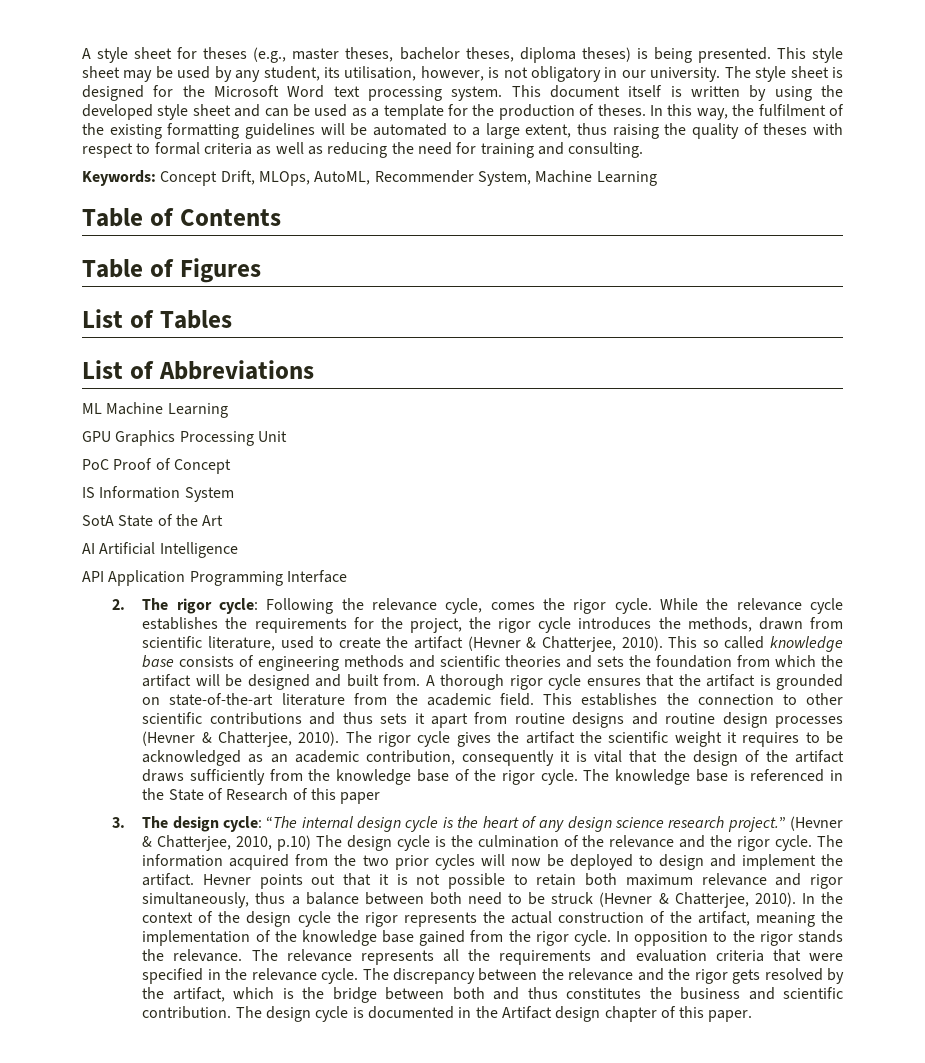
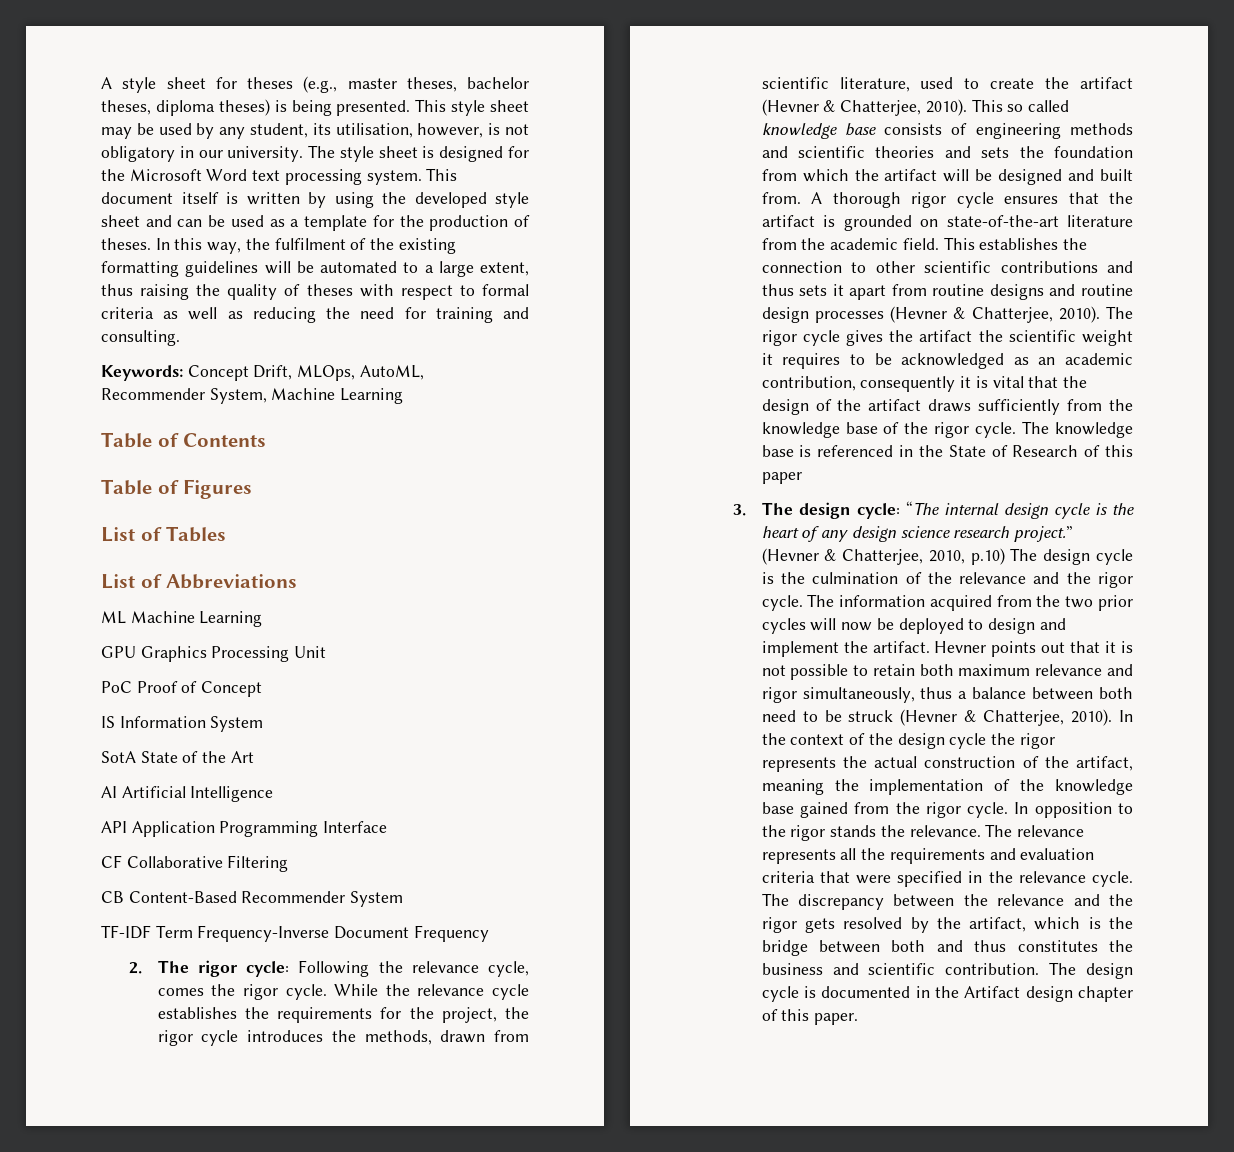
+ CF Collaborative Filtering
+ CB Content-Based Recommender System
+ TF-IDF Term Frequency-Inverse Document Frequency

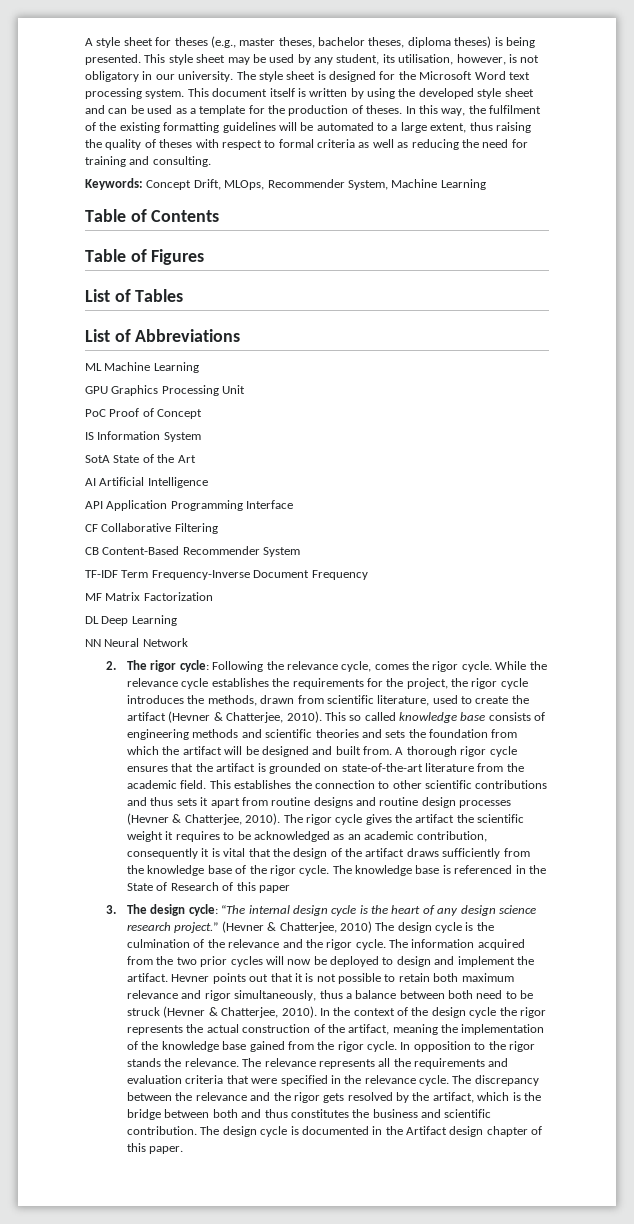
- Keywords: Concept Drift, MLOps, AutoML, Recommender System, Machine Learning
+ Keywords: Concept Drift, MLOps, Recommender System, Machine Learning
+ MF Matrix Factorization
+ DL Deep Learning
+ NN Neural Network
- (Hevner & Chatterjee, 2010, p.10) The design cycle is the culmination of the relevance and the rigor cycle.
+ (Hevner & Chatterjee, 2010) The design cycle is the culmination of the relevance and the rigor cycle.

